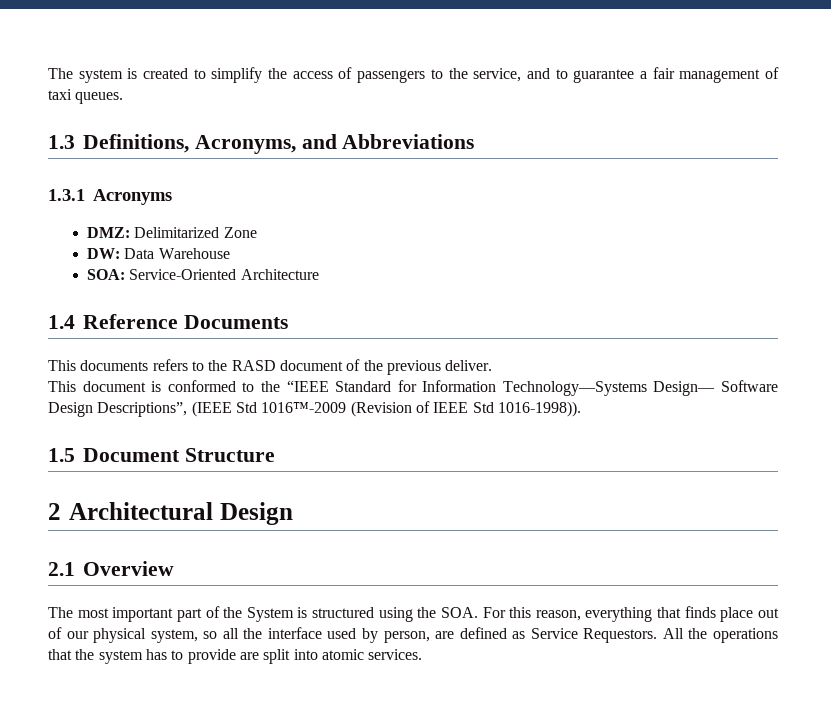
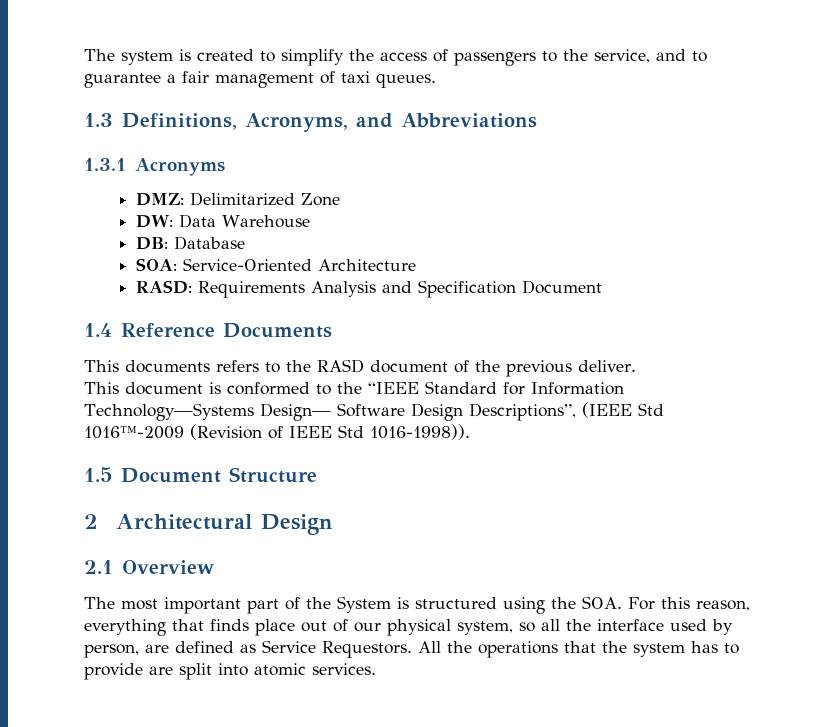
+ DB: Database
+ RASD: Requirements Analysis and Specification Document

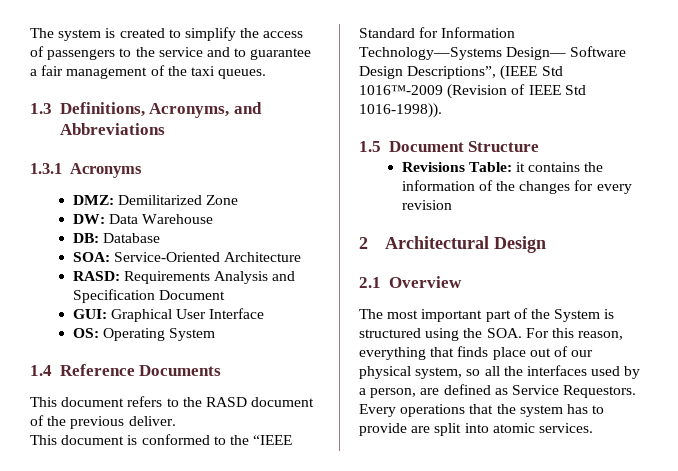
- The system is created to simplify the access of passengers to the service, and to guarantee a fair management of taxi queues.
+ The system is created to simplify the access of passengers to the service and to guarantee a fair management of the taxi queues.
- DMZ: Delimitarized Zone
+ DMZ: Demilitarized Zone
+ GUI: Graphical User Interface
+ OS: Operating System
- This documents refers to the RASD document of the previous deliver.
+ This document refers to the RASD document of the previous deliver.
+ Revisions Table: it contains the information of the changes for every revision
- The most important part of the System is structured using the SOA. For this reason, everything that finds place out of our physical system, so all the interface used by person, are defined as Service Requestors.
+ The most important part of the System is structured using the SOA. For this reason, everything that finds place out of our physical system, so all the interfaces used by a person, are defined as Service Requestors.
- All the operations that the system has to provide are split into atomic services.
+ Every operations that the system has to provide are split into atomic services.

